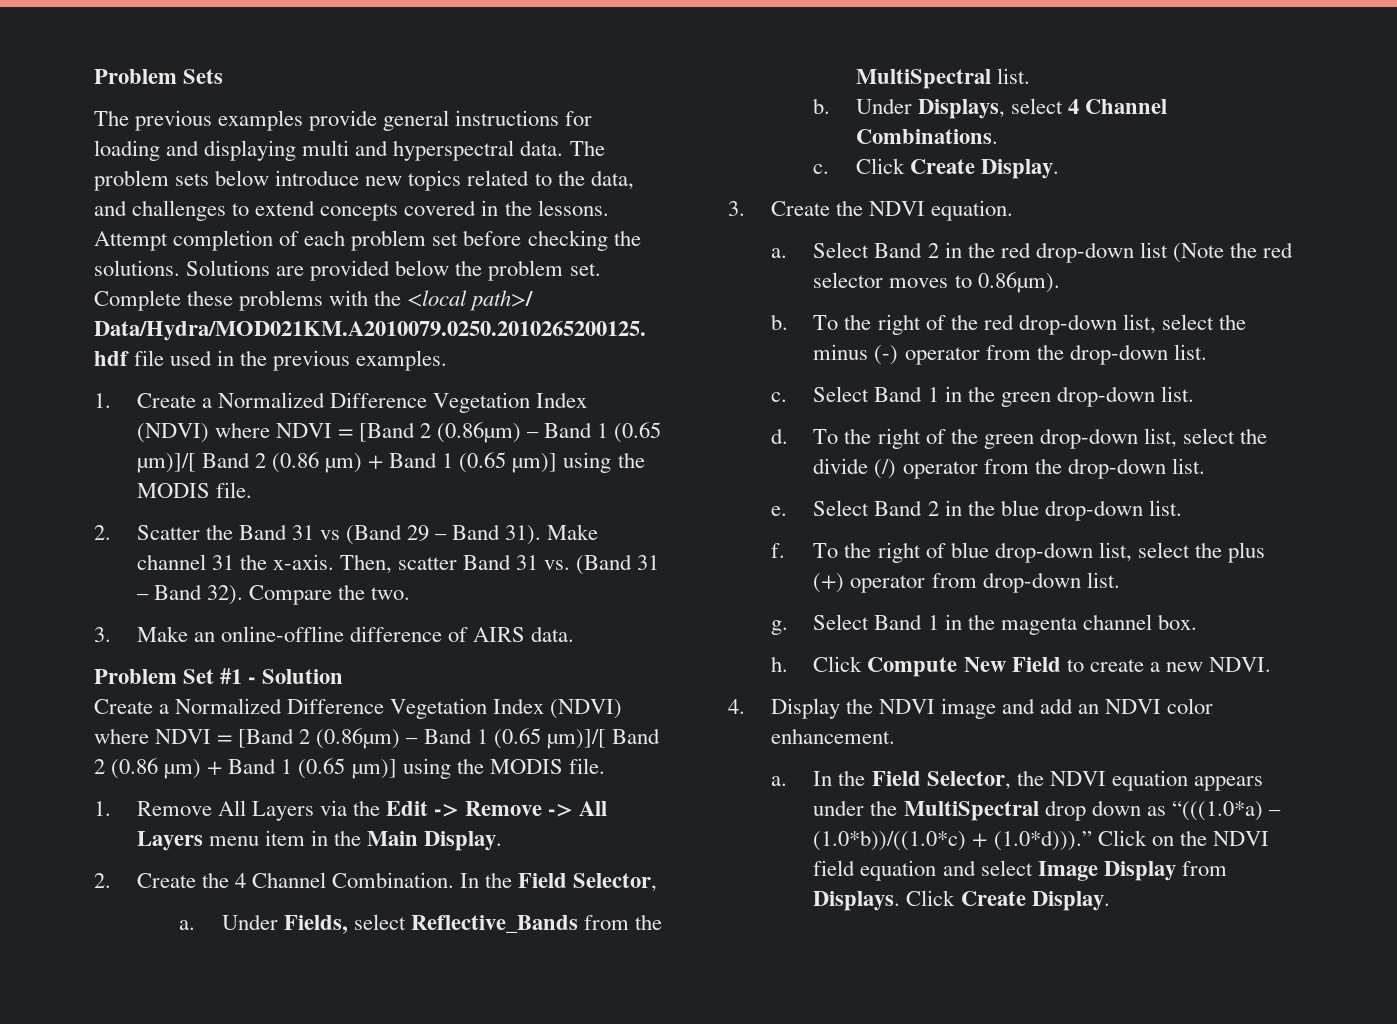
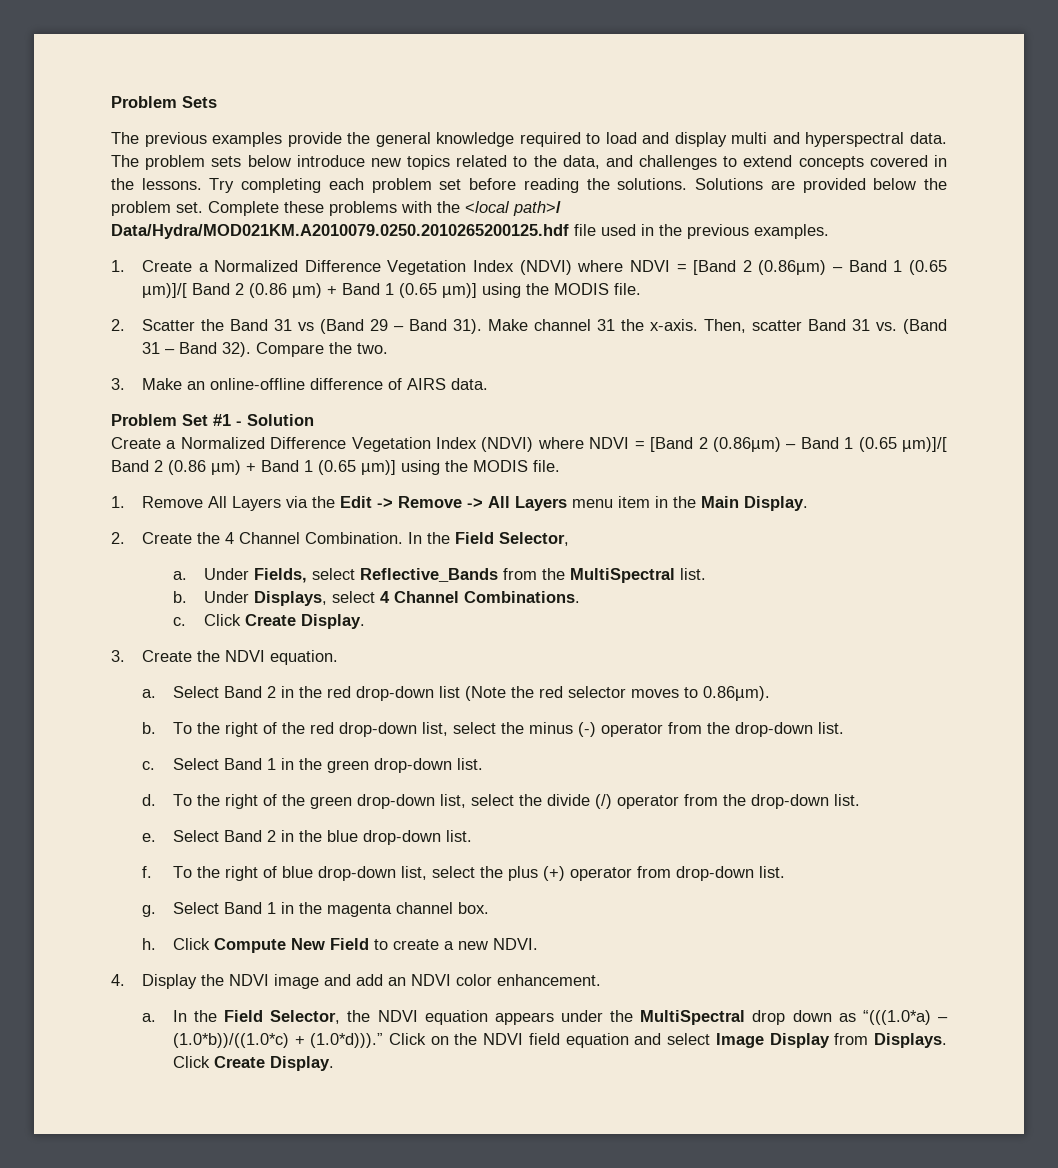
- The previous examples provide general instructions for loading and displaying multi and hyperspectral data.
+ The previous examples provide the general knowledge required to load and display multi and hyperspectral data.
- Attempt completion of each problem set before checking the solutions.
+ Try completing each problem set before reading the solutions.

